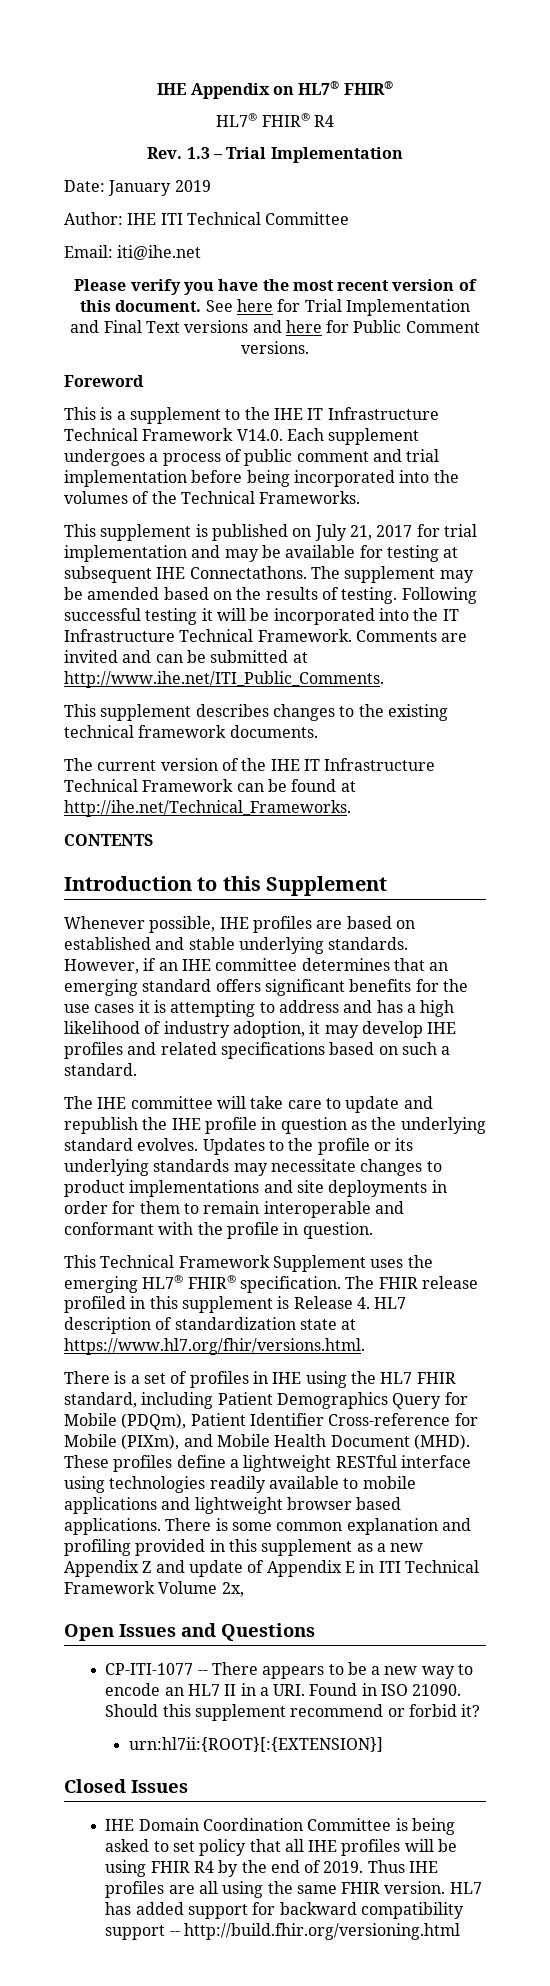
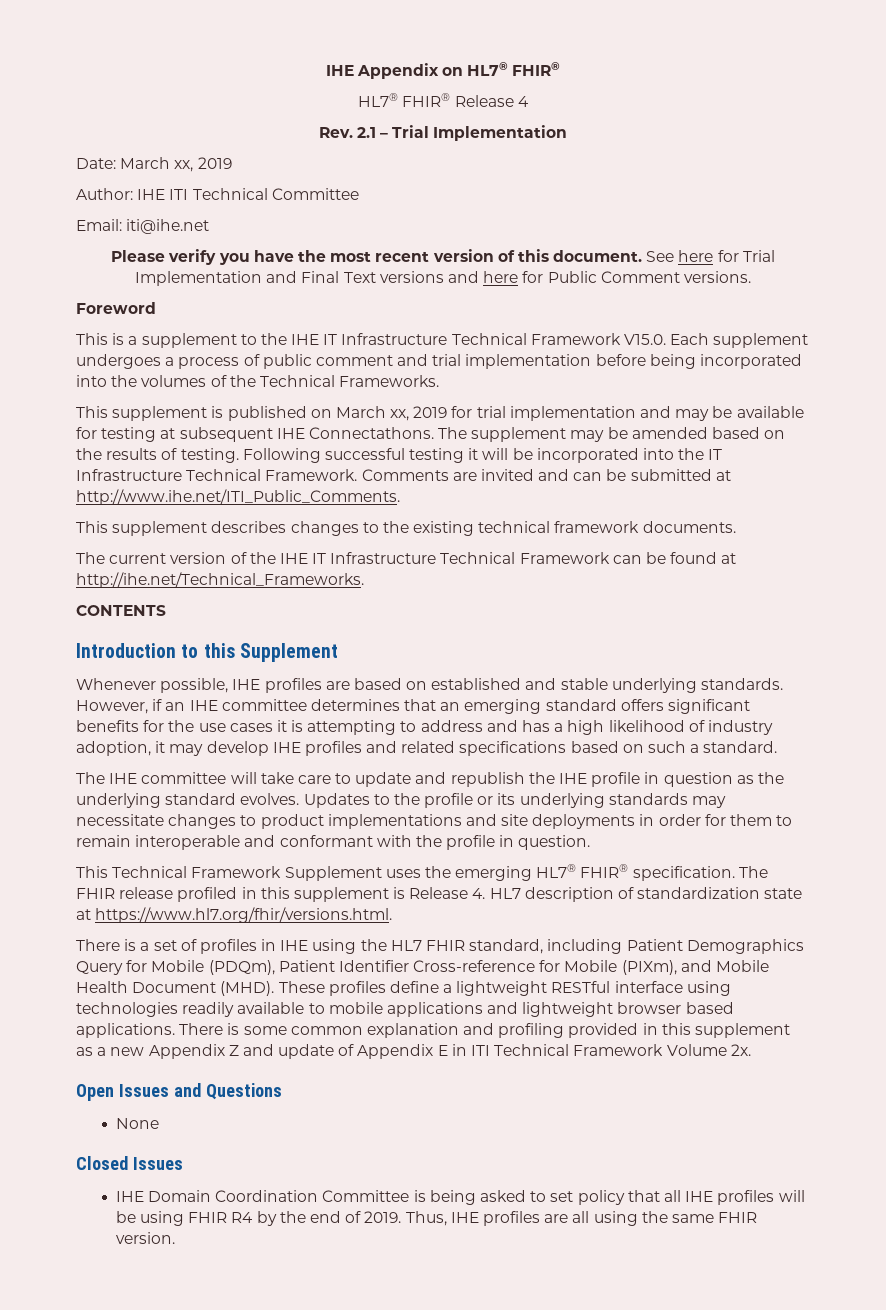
- HL7® FHIR® R4
+ HL7® FHIR® Release 4
- Rev. 1.3 – Trial Implementation
+ Rev. 2.1 – Trial Implementation
- Date: January 2019
+ Date: March xx, 2019
- This is a supplement to the IHE IT Infrastructure Technical Framework V14.0. Each supplement undergoes a process of public comment and trial implementation before being incorporated into the volumes of the Technical Frameworks.
+ This is a supplement to the IHE IT Infrastructure Technical Framework V15.0. Each supplement undergoes a process of public comment and trial implementation before being incorporated into the volumes of the Technical Frameworks.
- This supplement is published on July 21, 2017 for trial implementation and may be available for testing at subsequent IHE Connectathons.
+ This supplement is published on March xx, 2019 for trial implementation and may be available for testing at subsequent IHE Connectathons.
- There is some common explanation and profiling provided in this supplement as a new Appendix Z and update of Appendix E in ITI Technical Framework Volume 2x,
+ There is some common explanation and profiling provided in this supplement as a new Appendix Z and update of Appendix E in ITI Technical Framework Volume 2x.
- CP-ITI-1077 -- There appears to be a new way to encode an HL7 II in a URI. Found in ISO 21090. Should this supplement recommend or forbid it?
- urn:hl7ii:{ROOT}[:{EXTENSION}]
+ None
- Thus IHE profiles are all using the same FHIR version. HL7 has added support for backward compatibility support -- http://build.fhir.org/versioning.html
+ Thus, IHE profiles are all using the same FHIR version.

